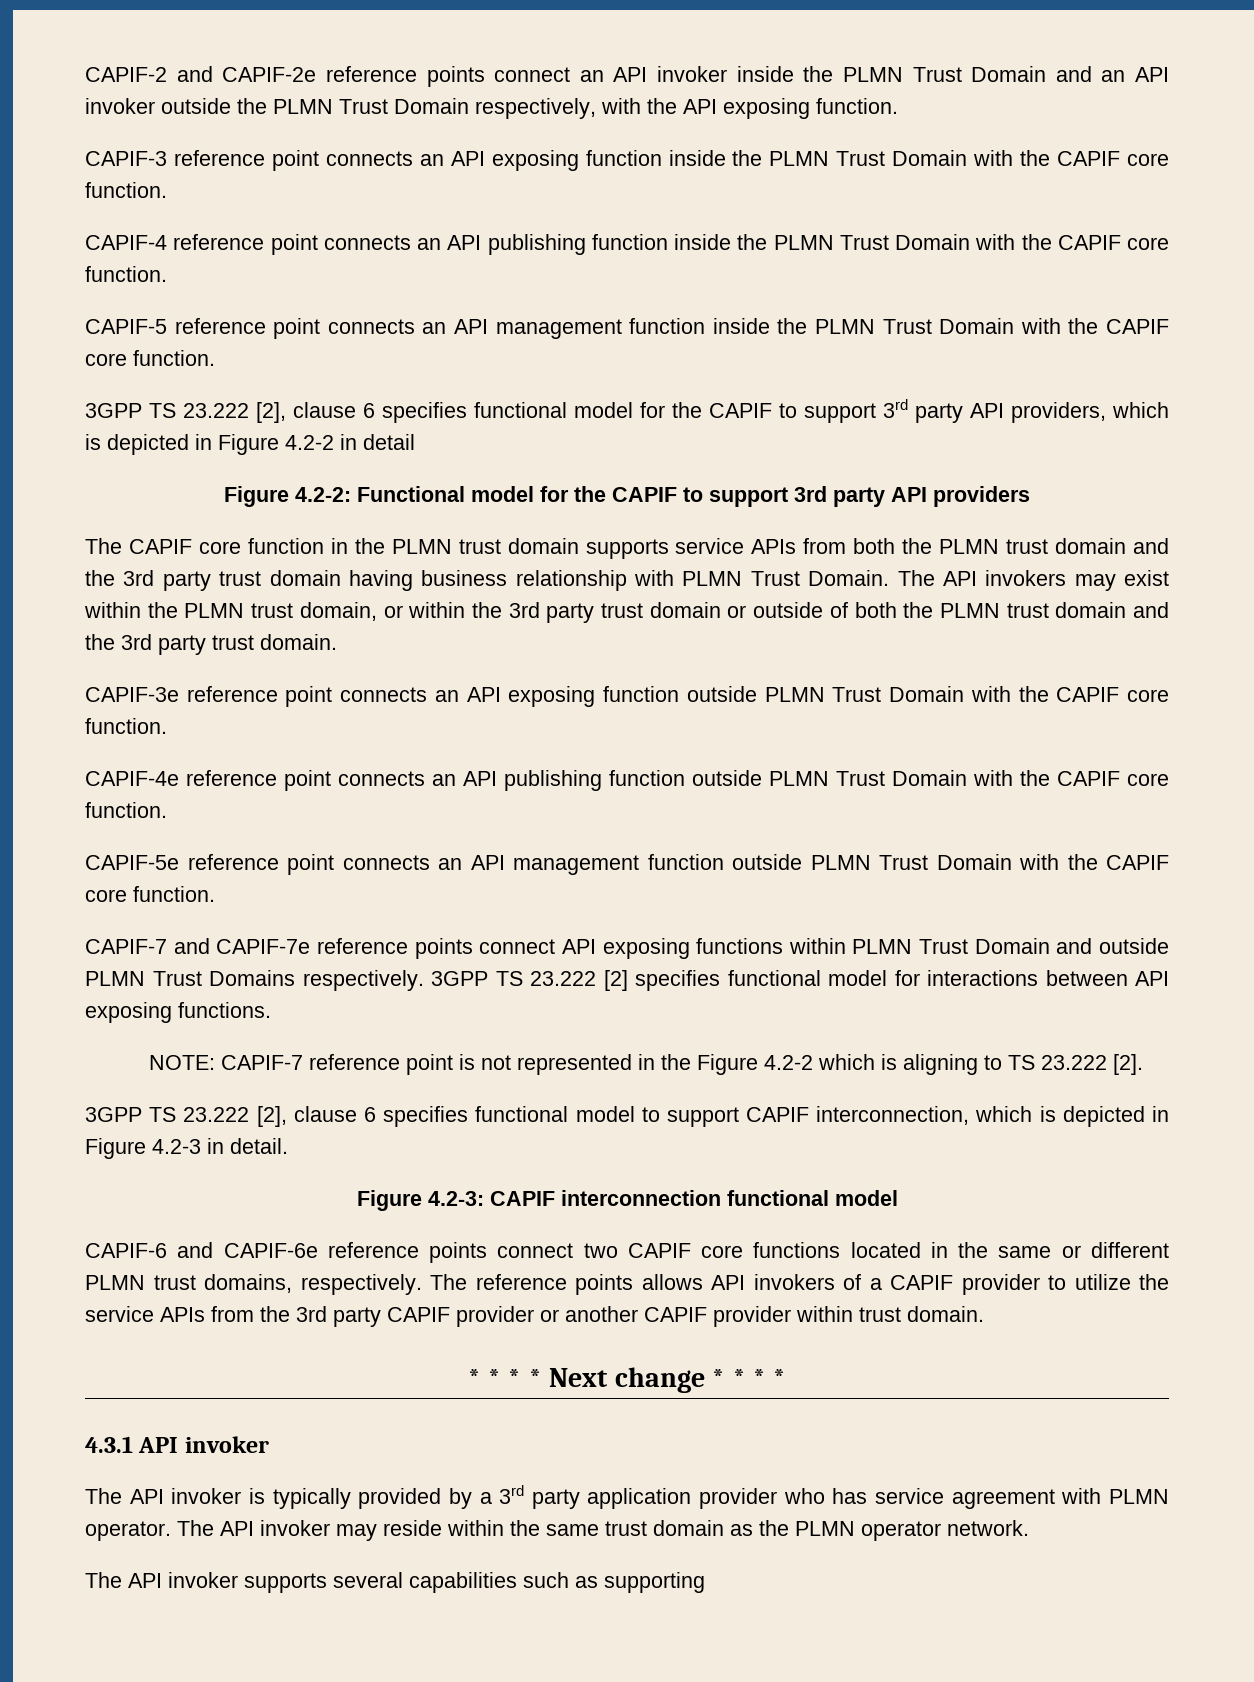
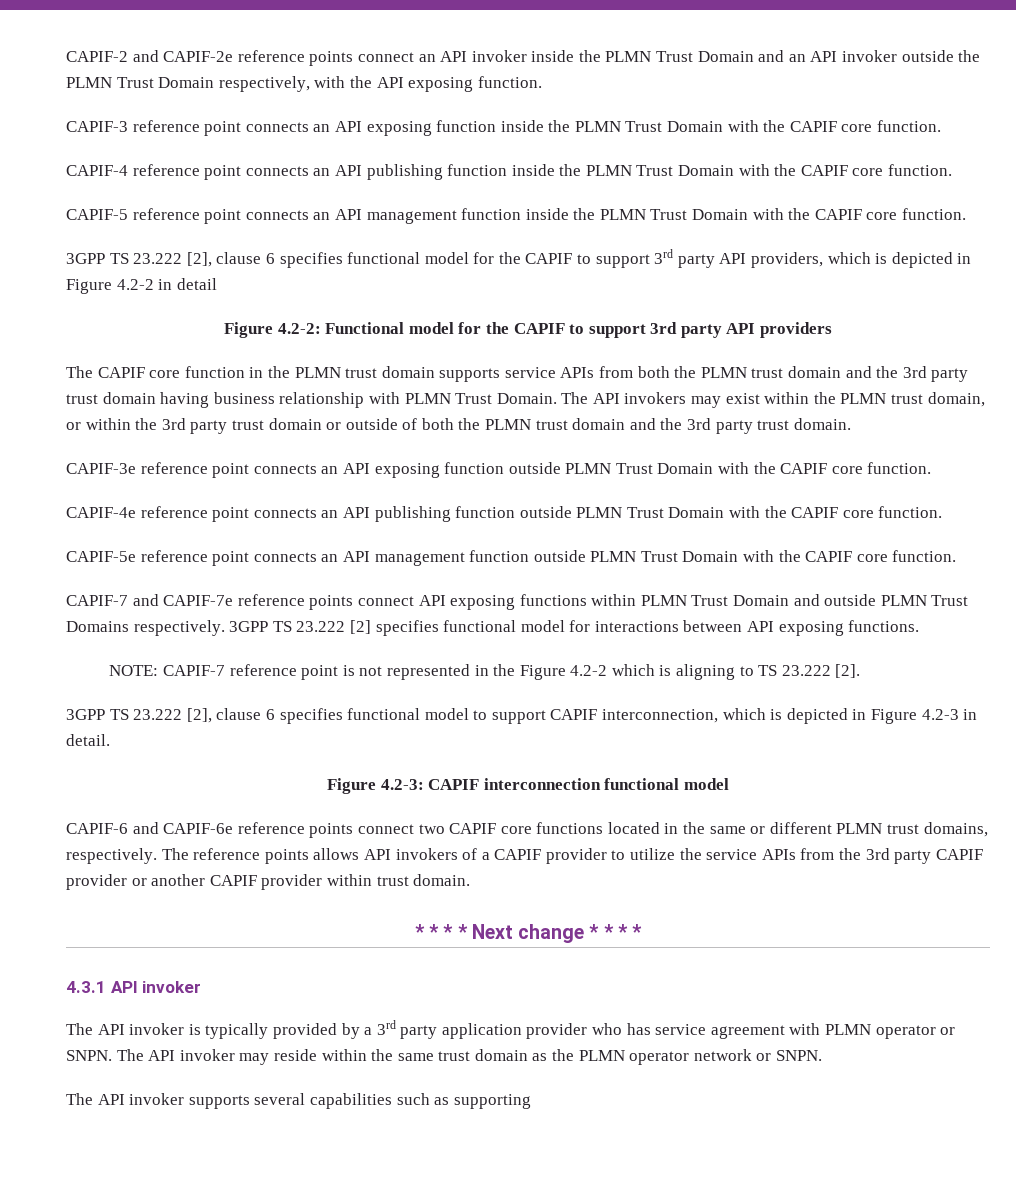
- The API invoker is typically provided by a 3rd party application provider who has service agreement with PLMN operator.
+ The API invoker is typically provided by a 3rd party application provider who has service agreement with PLMN operator or SNPN.
- The API invoker may reside within the same trust domain as the PLMN operator network.
+ The API invoker may reside within the same trust domain as the PLMN operator network or SNPN.

